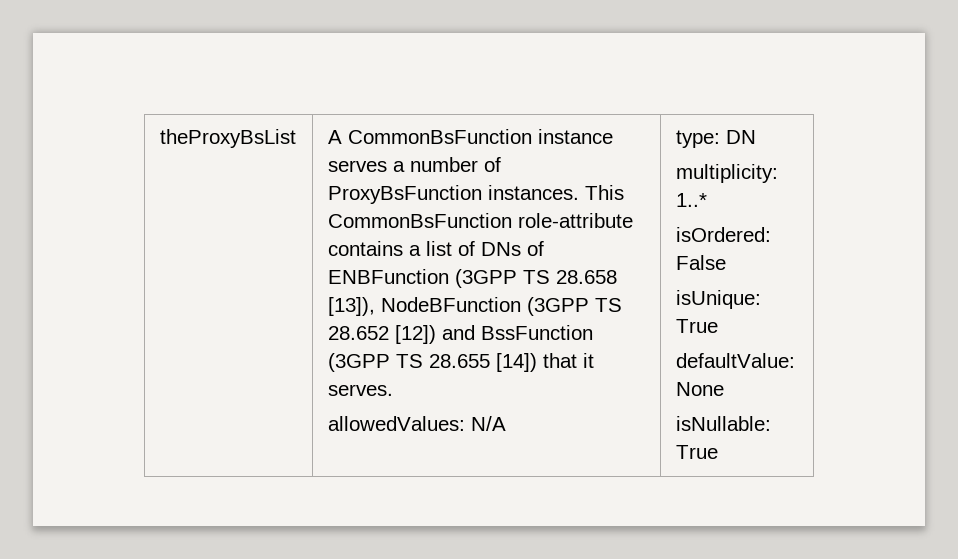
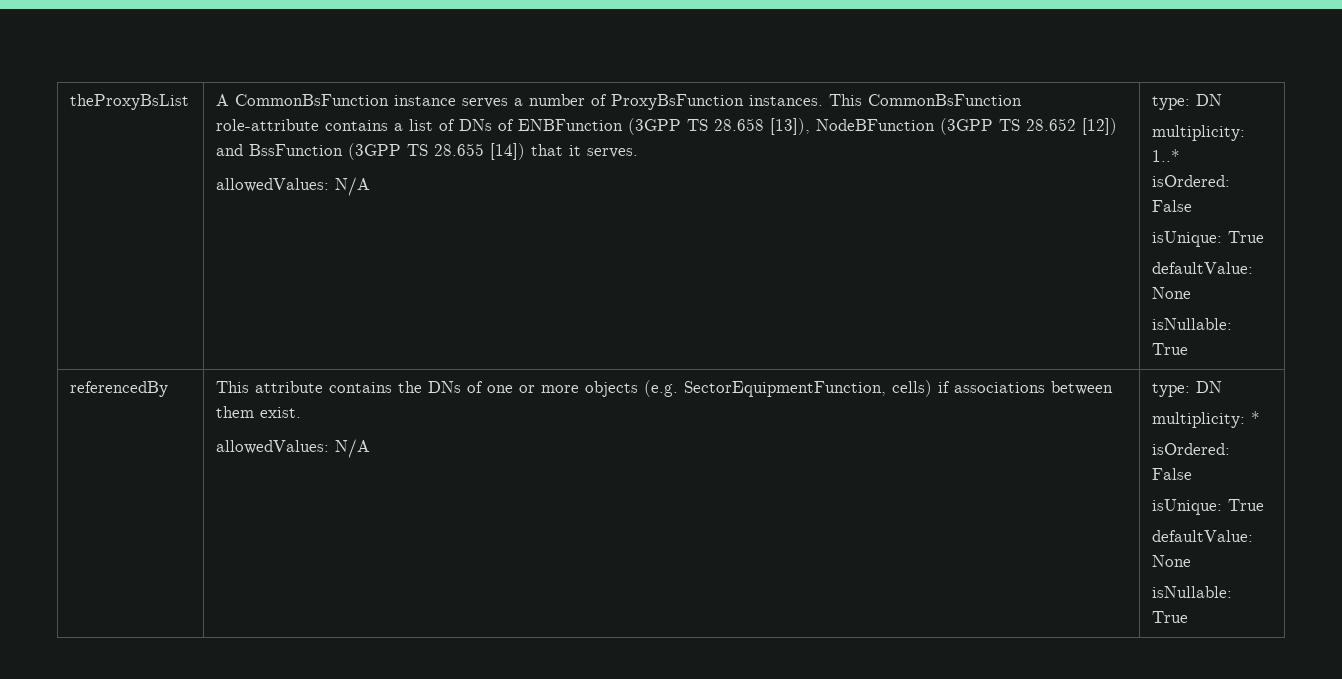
+ referencedBy | This attribute contains the DNs of one or more objects (e.g. SectorEquipmentFunction, cells) if associations between them exist.
+ allowedValues: N/A | type: DN
+ multiplicity: *
+ isOrdered: False
+ isUnique: True
+ defaultValue: None
+ isNullable: True

